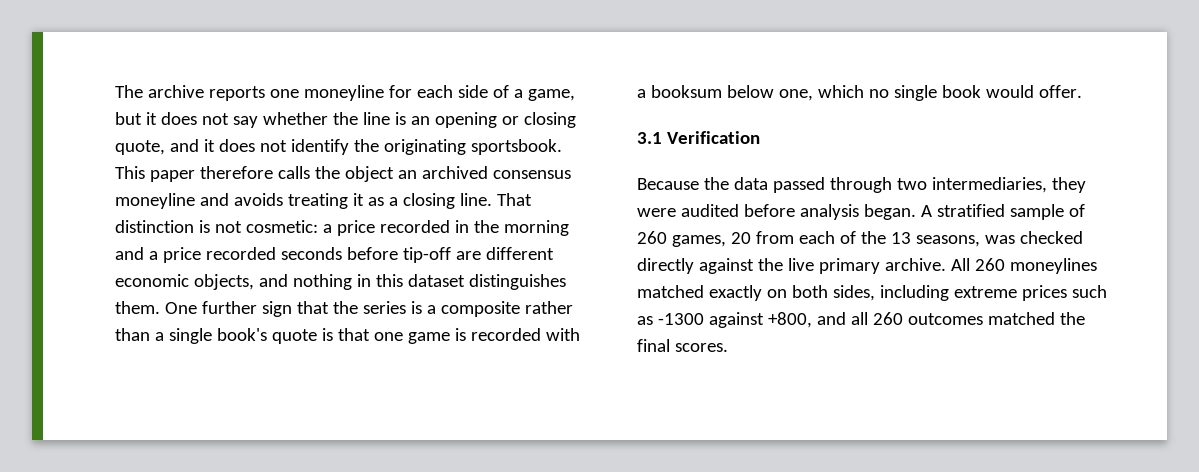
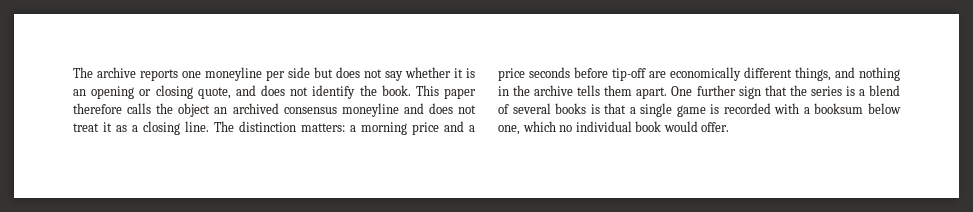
- The archive reports one moneyline for each side of a game, but it does not say whether the line is an opening or closing quote, and it does not identify the originating sportsbook.
+ The archive reports one moneyline per side but does not say whether it is an opening or closing quote, and does not identify the book.
- This paper therefore calls the object an archived consensus moneyline and avoids treating it as a closing line.
+ This paper therefore calls the object an archived consensus moneyline and does not treat it as a closing line.
- That distinction is not cosmetic: a price recorded in the morning and a price recorded seconds before tip-off are different economic objects, and nothing in this dataset distinguishes them.
+ The distinction matters: a morning price and a price seconds before tip-off are economically different things, and nothing in the archive tells them apart.
- One further sign that the series is a composite rather than a single book's quote is that one game is recorded with a booksum below one, which no single book would offer.
+ One further sign that the series is a blend of several books is that a single game is recorded with a booksum below one, which no individual book would offer.
- 3.1 Verification
- Because the data passed through two intermediaries, they were audited before analysis began. A stratified sample of 260 games, 20 from each of the 13 seasons, was checked directly against the live primary archive. All 260 moneylines matched exactly on both sides, including extreme prices such as -1300 against +800, and all 260 outcomes matched the final scores.

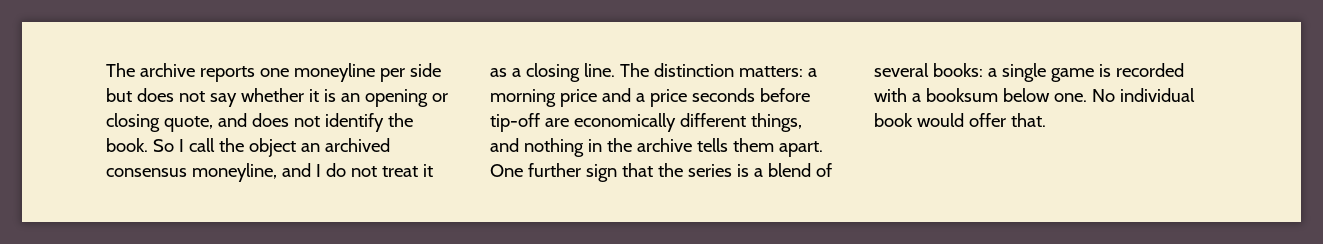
- This paper therefore calls the object an archived consensus moneyline and does not treat it as a closing line.
+ So I call the object an archived consensus moneyline, and I do not treat it as a closing line.
- One further sign that the series is a blend of several books is that a single game is recorded with a booksum below one, which no individual book would offer.
+ One further sign that the series is a blend of several books: a single game is recorded with a booksum below one. No individual book would offer that.

